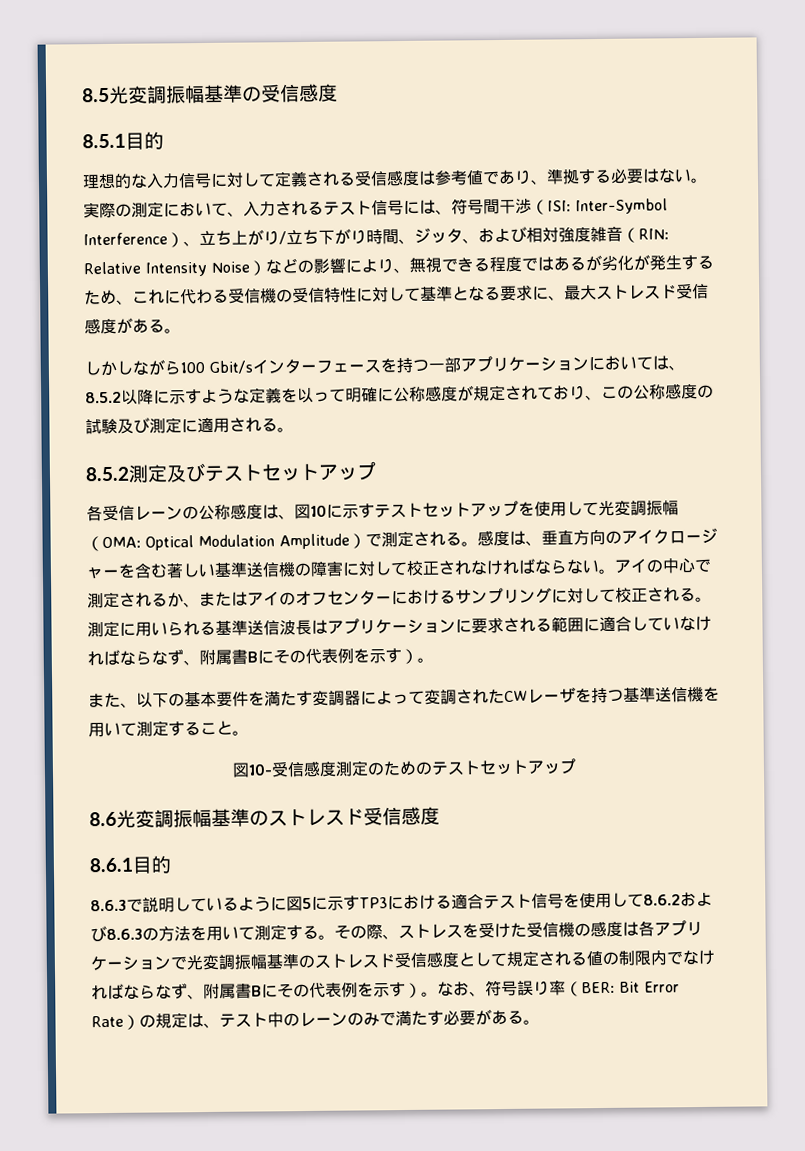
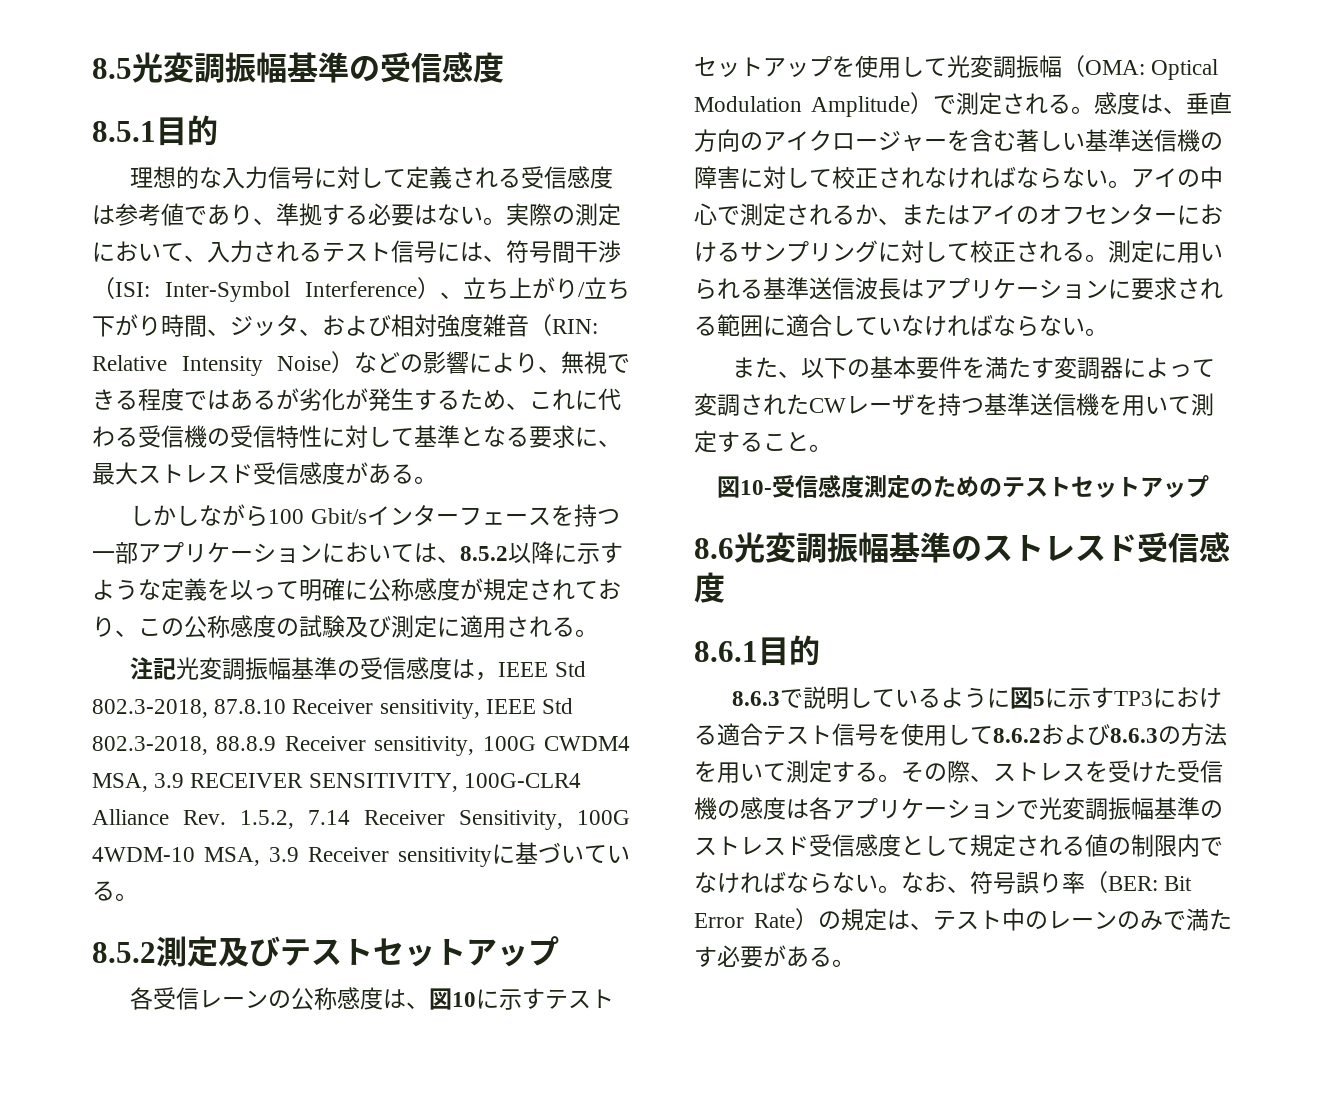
+ 注記光変調振幅基準の受信感度は，IEEE Std 802.3-2018, 87.8.10 Receiver sensitivity, IEEE Std 802.3-2018, 88.8.9 Receiver sensitivity, 100G CWDM4 MSA, 3.9 RECEIVER SENSITIVITY, 100G-CLR4 Alliance Rev. 1.5.2, 7.14 Receiver Sensitivity, 100G 4WDM-10 MSA, 3.9 Receiver sensitivityに基づいている。
- 測定に用いられる基準送信波長はアプリケーションに要求される範囲に適合していなければならなず、附属書Bにその代表例を示す）。
+ 測定に用いられる基準送信波長はアプリケーションに要求される範囲に適合していなければならない。
- その際、ストレスを受けた受信機の感度は各アプリケーションで光変調振幅基準のストレスド受信感度として規定される値の制限内でなければならなず、附属書Bにその代表例を示す）。
+ その際、ストレスを受けた受信機の感度は各アプリケーションで光変調振幅基準のストレスド受信感度として規定される値の制限内でなければならない。

